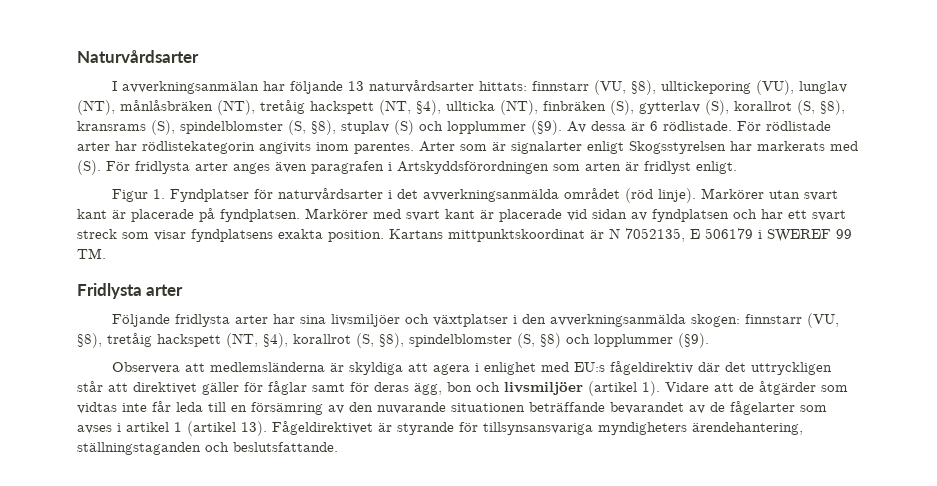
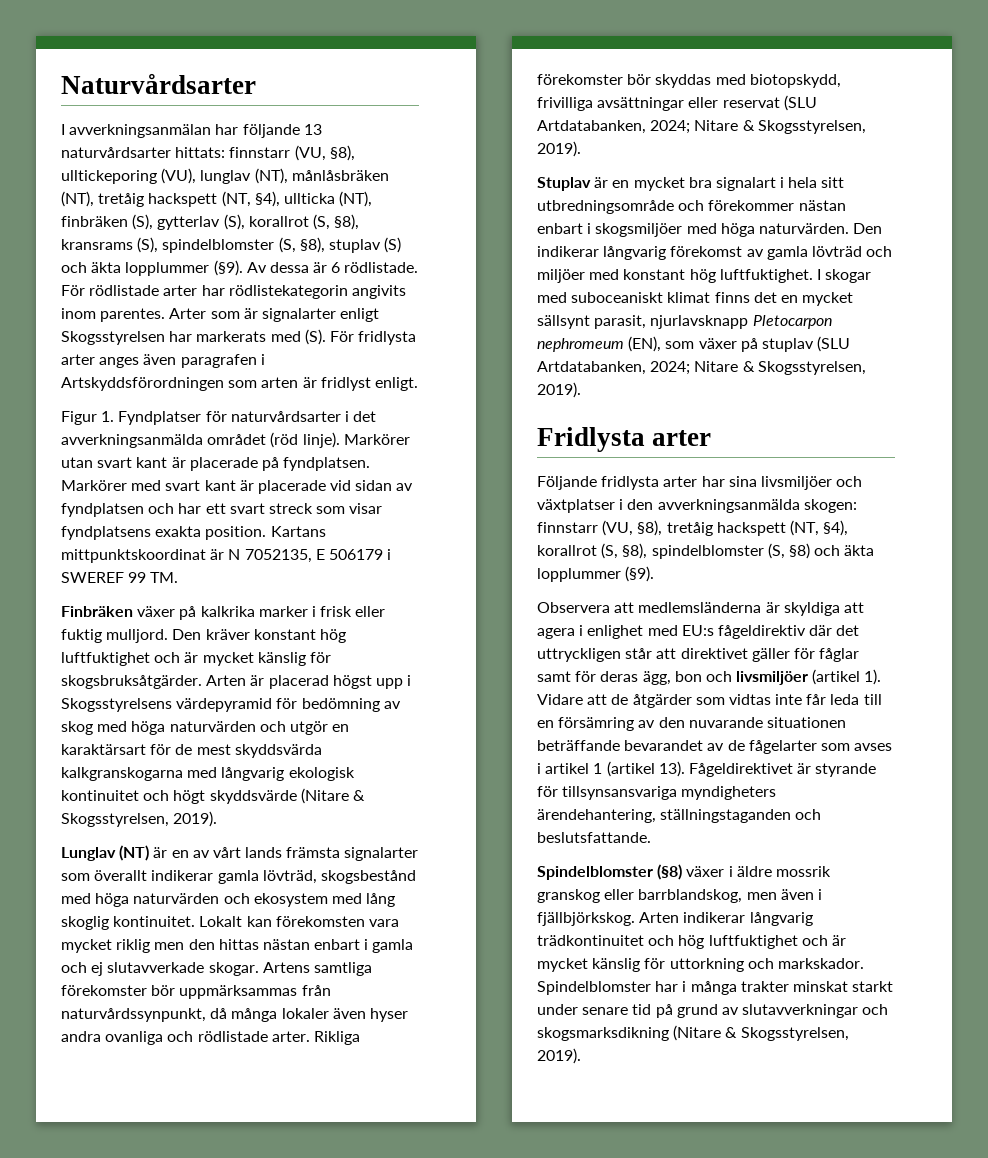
- I avverkningsanmälan har följande 13 naturvårdsarter hittats: finnstarr (VU, §8), ulltickeporing (VU), lunglav (NT), månlåsbräken (NT), tretåig hackspett (NT, §4), ullticka (NT), finbräken (S), gytterlav (S), korallrot (S, §8), kransrams (S), spindelblomster (S, §8), stuplav (S) och lopplummer (§9).
+ I avverkningsanmälan har följande 13 naturvårdsarter hittats: finnstarr (VU, §8), ulltickeporing (VU), lunglav (NT), månlåsbräken (NT), tretåig hackspett (NT, §4), ullticka (NT), finbräken (S), gytterlav (S), korallrot (S, §8), kransrams (S), spindelblomster (S, §8), stuplav (S) och äkta lopplummer (§9).
+ Finbräken växer på kalkrika marker i frisk eller fuktig mulljord. Den kräver konstant hög luftfuktighet och är mycket känslig för skogsbruksåtgärder. Arten är placerad högst upp i Skogsstyrelsens värdepyramid för bedömning av skog med höga naturvärden och utgör en karaktärsart för de mest skyddsvärda kalkgranskogarna med långvarig ekologisk kontinuitet och högt skyddsvärde (Nitare & Skogsstyrelsen, 2019).
+ Lunglav (NT) är en av vårt lands främsta signalarter som överallt indikerar gamla lövträd, skogsbestånd med höga naturvärden och ekosystem med lång skoglig kontinuitet. Lokalt kan förekomsten vara mycket riklig men den hittas nästan enbart i gamla och ej slutavverkade skogar. Artens samtliga förekomster bör uppmärksammas från naturvårdssynpunkt, då många lokaler även hyser andra ovanliga och rödlistade arter. Rikliga förekomster bör skyddas med biotopskydd, frivilliga avsättningar eller reservat (SLU Artdatabanken, 2024; Nitare & Skogsstyrelsen, 2019).
+ Stuplav är en mycket bra signalart i hela sitt utbredningsområde och förekommer nästan enbart i skogsmiljöer med höga naturvärden. Den indikerar långvarig förekomst av gamla lövträd och miljöer med konstant hög luftfuktighet. I skogar med suboceaniskt klimat finns det en mycket sällsynt parasit, njurlavsknapp Pletocarpon nephromeum (EN), som växer på stuplav (SLU Artdatabanken, 2024; Nitare & Skogsstyrelsen, 2019).
- Följande fridlysta arter har sina livsmiljöer och växtplatser i den avverkningsanmälda skogen: finnstarr (VU, §8), tretåig hackspett (NT, §4), korallrot (S, §8), spindelblomster (S, §8) och lopplummer (§9).
+ Följande fridlysta arter har sina livsmiljöer och växtplatser i den avverkningsanmälda skogen: finnstarr (VU, §8), tretåig hackspett (NT, §4), korallrot (S, §8), spindelblomster (S, §8) och äkta lopplummer (§9).
+ Spindelblomster (§8) växer i äldre mossrik granskog eller barrblandskog, men även i fjällbjörkskog. Arten indikerar långvarig trädkontinuitet och hög luftfuktighet och är mycket känslig för uttorkning och markskador. Spindelblomster har i många trakter minskat starkt under senare tid på grund av slutavverkningar och skogsmarksdikning (Nitare & Skogsstyrelsen, 2019).

